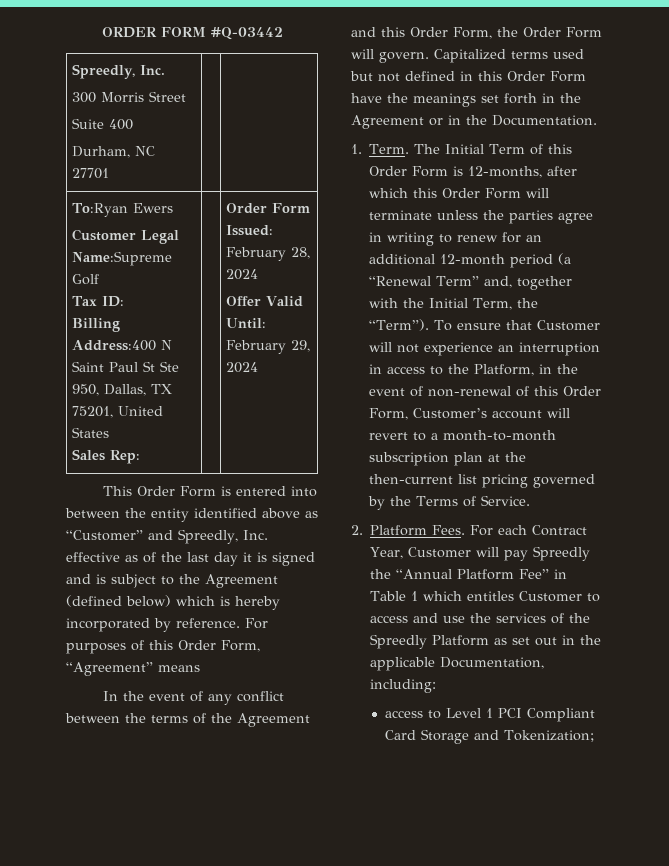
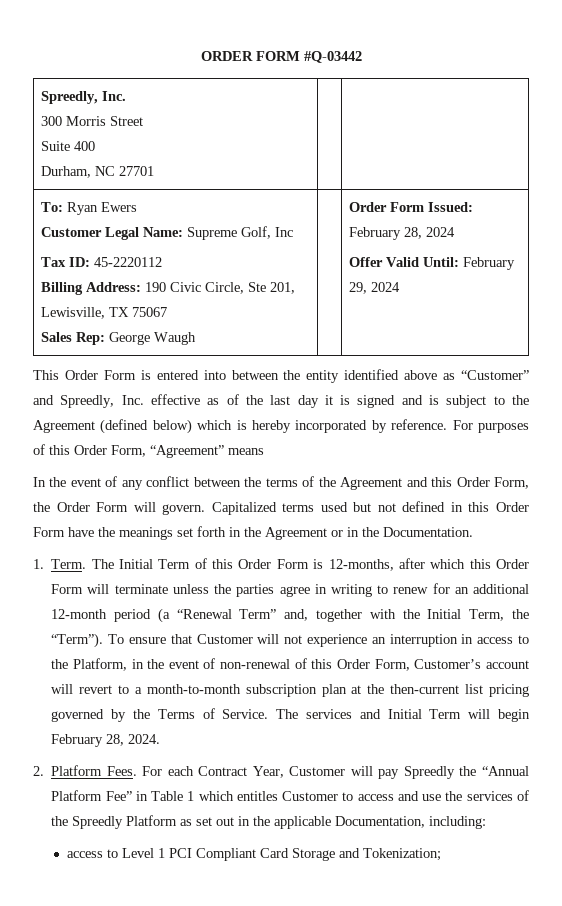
- To:Ryan Ewers
- Customer Legal Name:Supreme Golf
- Tax ID:
- Billing Address:400 N Saint Paul St Ste 950, Dallas, TX 75201, United States
- Sales Rep: | | Order Form Issued: February 28, 2024
+ To: Ryan Ewers
+ Customer Legal Name: Supreme Golf, Inc
+ Tax ID: 45-2220112
+ Billing Address: 190 Civic Circle, Ste 201, Lewisville, TX 75067
+ Sales Rep: George Waugh | | Order Form Issued: February 28, 2024
+ The services and Initial Term will begin February 28, 2024.

